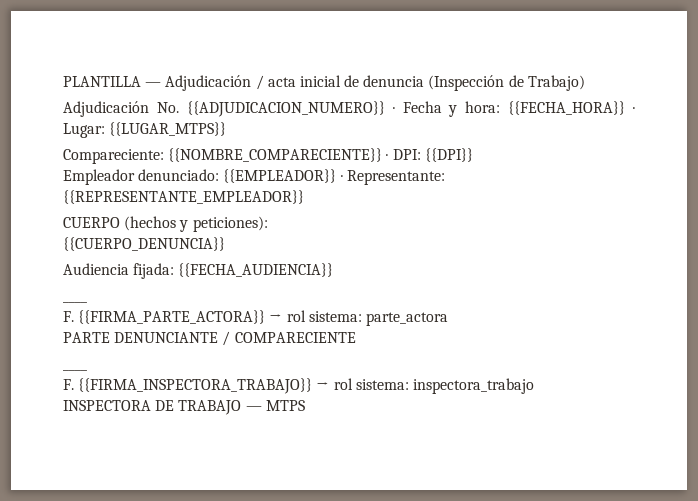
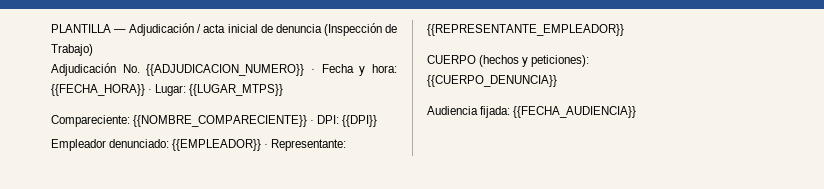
  Audiencia fijada: {{FECHA_AUDIENCIA}}
- ____
- F. {{FIRMA_PARTE_ACTORA}} → rol sistema: parte_actora
- PARTE DENUNCIANTE / COMPARECIENTE
- ____
- F. {{FIRMA_INSPECTORA_TRABAJO}} → rol sistema: inspectora_trabajo
- INSPECTORA DE TRABAJO — MTPS

